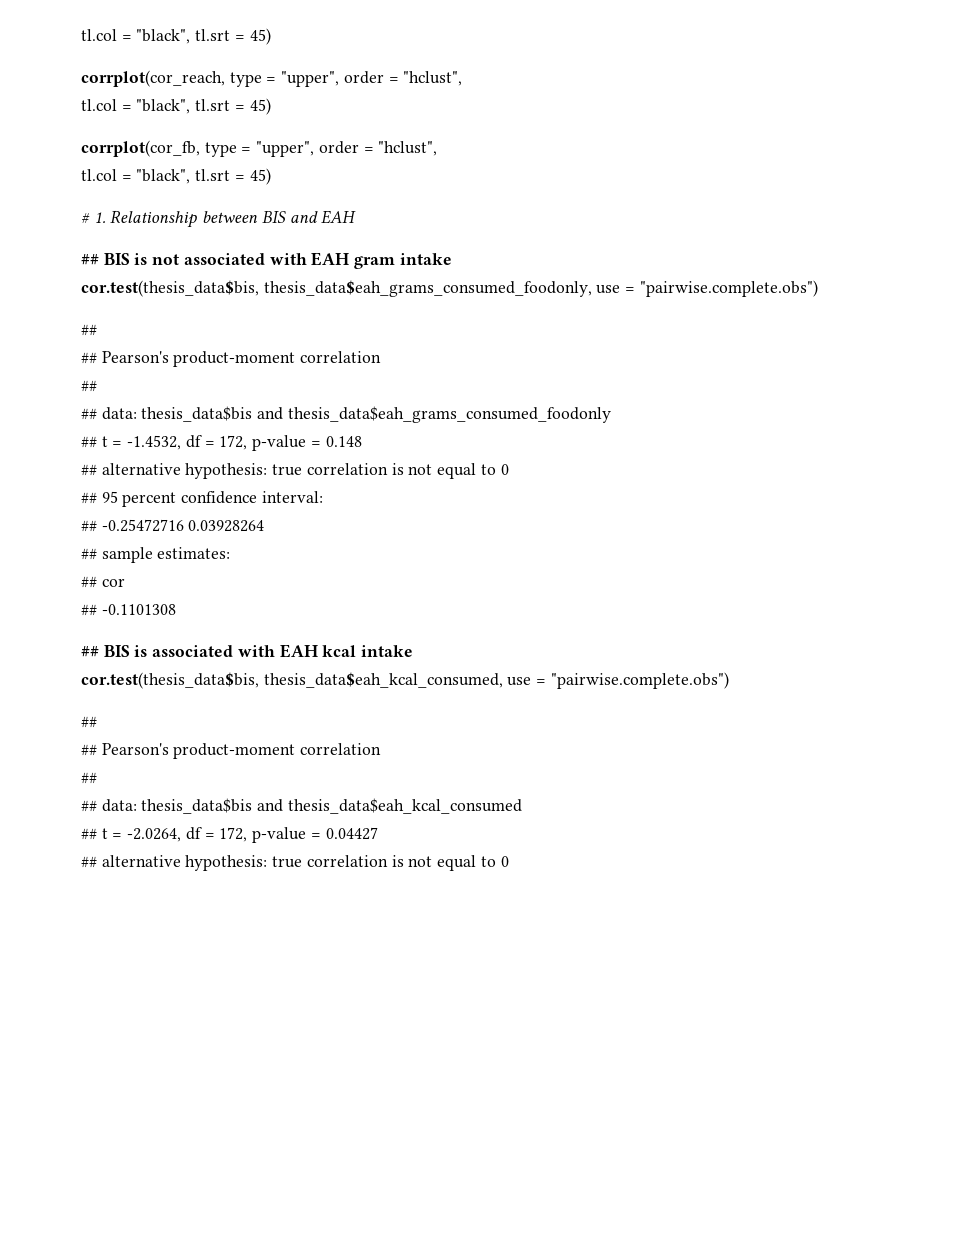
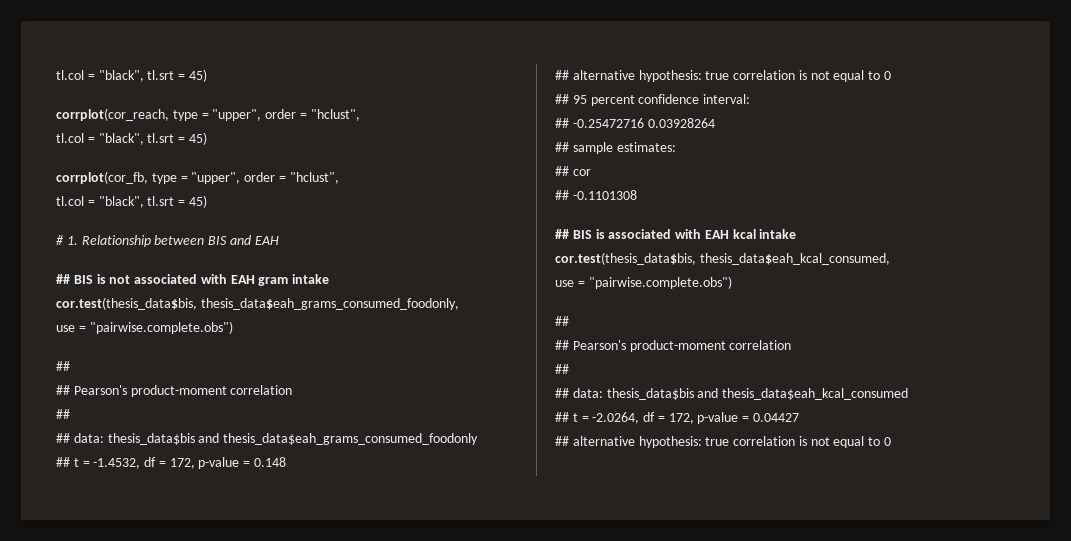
- cor.test(thesis_data$bis, thesis_data$eah_grams_consumed_foodonly, use = "pairwise.complete.obs")
+ cor.test(thesis_data$bis, thesis_data$eah_grams_consumed_foodonly,
+ use = "pairwise.complete.obs")
- cor.test(thesis_data$bis, thesis_data$eah_kcal_consumed, use = "pairwise.complete.obs")
+ cor.test(thesis_data$bis, thesis_data$eah_kcal_consumed,
+ use = "pairwise.complete.obs")

